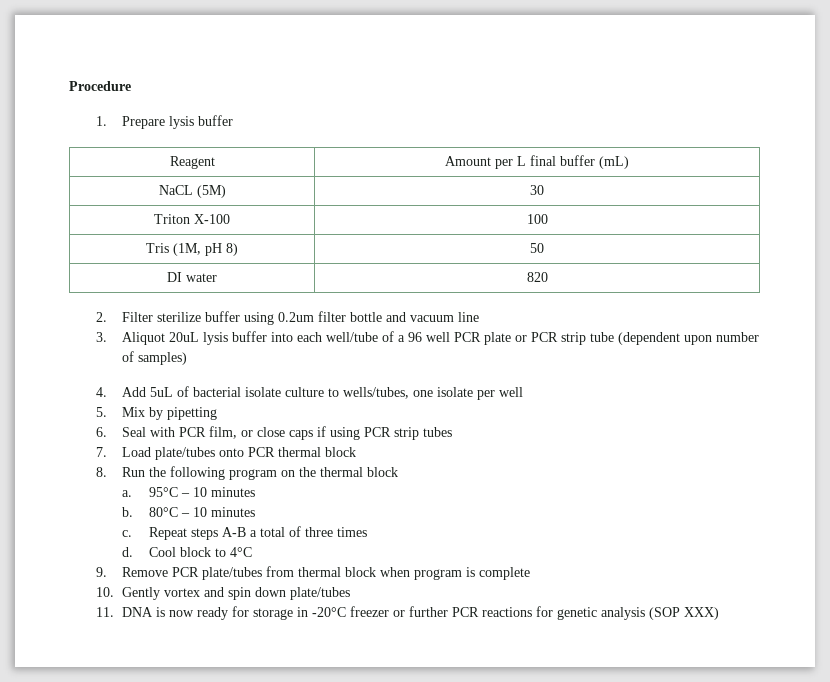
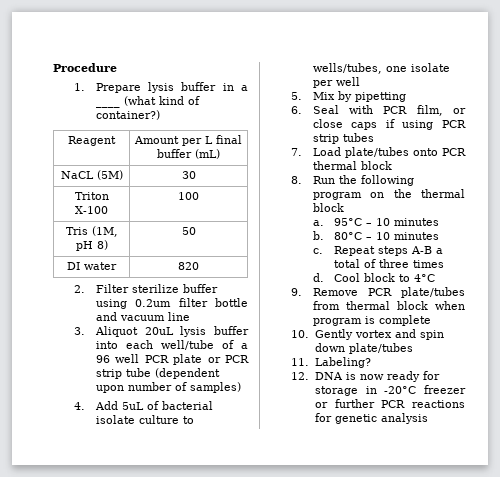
- 1. Prepare lysis buffer
+ 1. Prepare lysis buffer in a ____ (what kind of container?)
- 11. DNA is now ready for storage in -20°C freezer or further PCR reactions for genetic analysis (SOP XXX)
+ 11. Labeling?
+ 12. DNA is now ready for storage in -20°C freezer or further PCR reactions for genetic analysis

